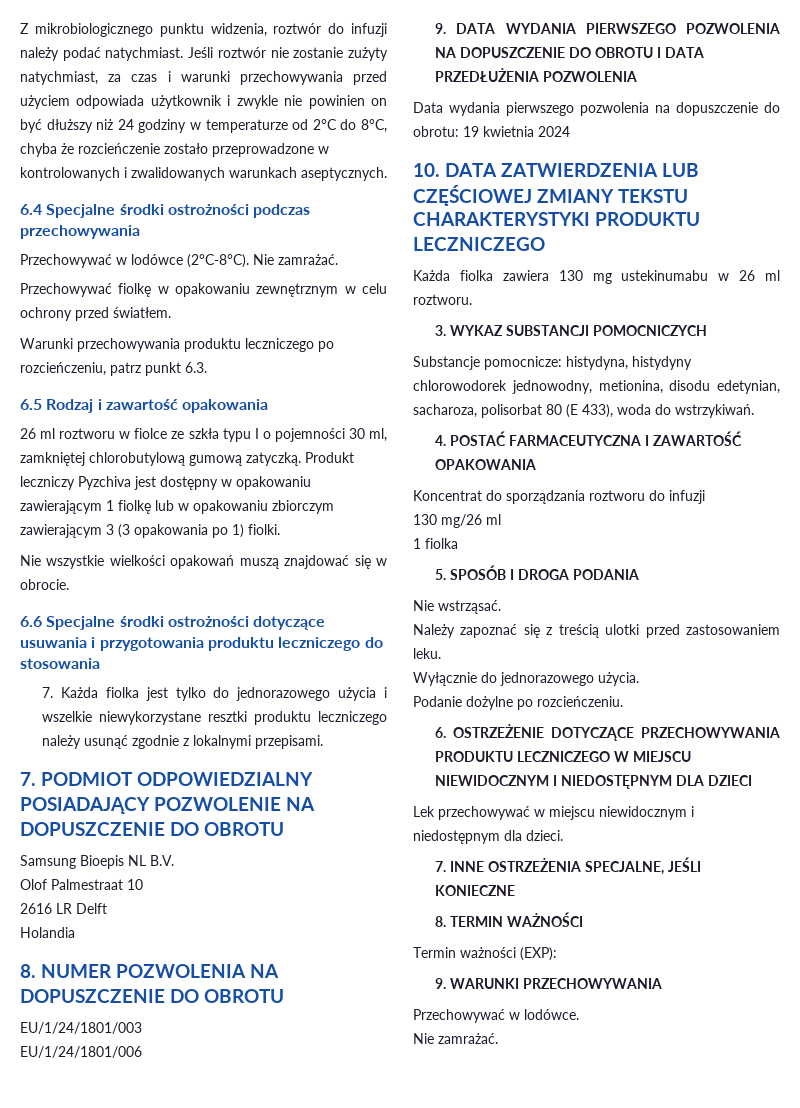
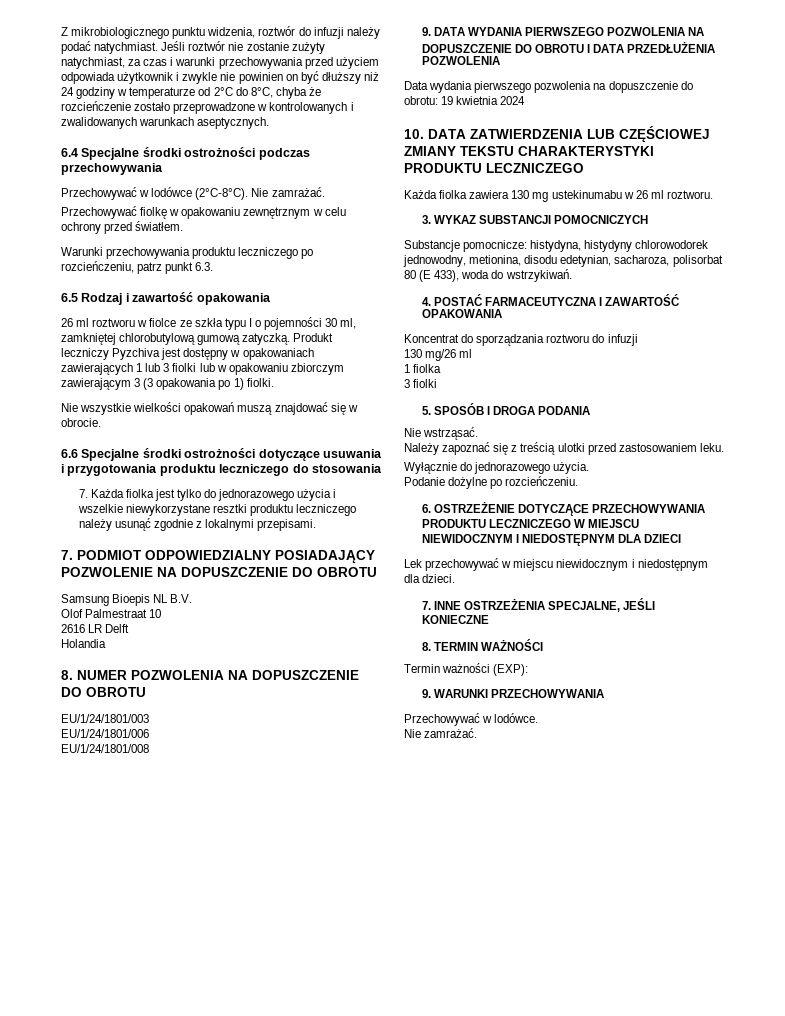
- Produkt leczniczy Pyzchiva jest dostępny w opakowaniu zawierającym 1 fiolkę lub w opakowaniu zbiorczym zawierającym 3 (3 opakowania po 1) fiolki.
+ Produkt leczniczy Pyzchiva jest dostępny w opakowaniach zawierających 1 lub 3 fiolki lub w opakowaniu zbiorczym zawierającym 3 (3 opakowania po 1) fiolki.
+ EU/1/24/1801/008
  1 fiolka
+ 3 fiolki

